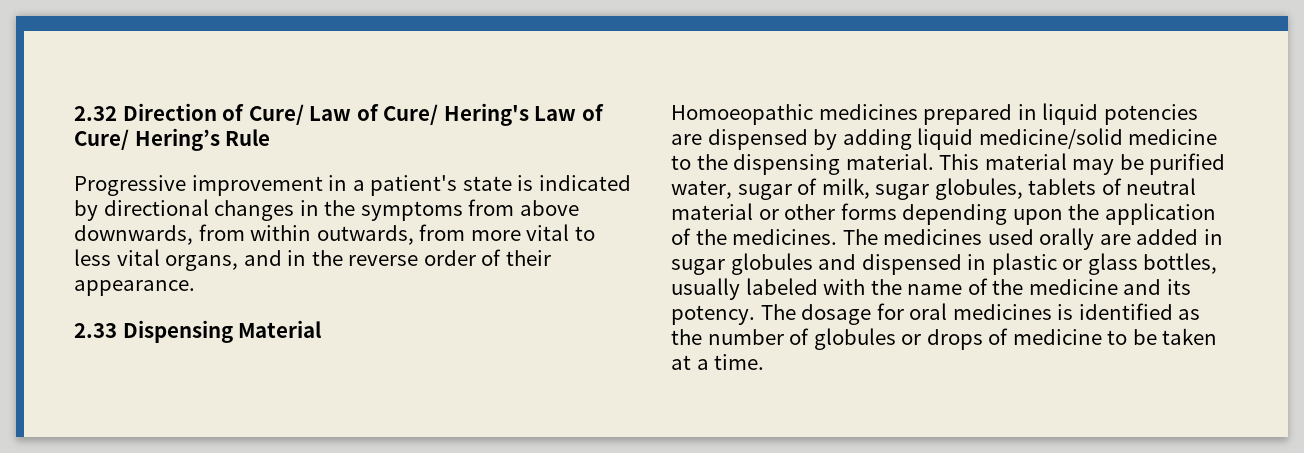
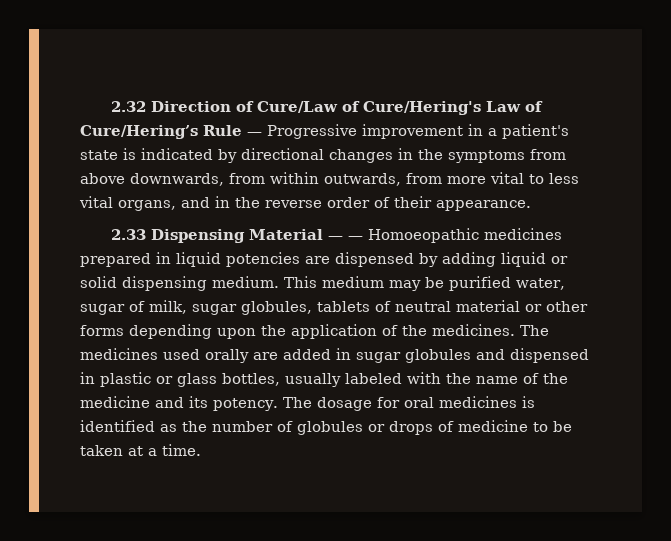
- 2.32 Direction of Cure/ Law of Cure/ Hering's Law of Cure/ Hering’s Rule
- Progressive improvement in a patient's state is indicated by directional changes in the symptoms from above downwards, from within outwards, from more vital to less vital organs, and in the reverse order of their appearance.
+ 2.32 Direction of Cure/Law of Cure/Hering's Law of Cure/Hering’s Rule — Progressive improvement in a patient's state is indicated by directional changes in the symptoms from above downwards, from within outwards, from more vital to less vital organs, and in the reverse order of their appearance.
- 2.33 Dispensing Material
- Homoeopathic medicines prepared in liquid potencies are dispensed by adding liquid medicine/solid medicine to the dispensing material. This material may be purified water, sugar of milk, sugar globules, tablets of neutral material or other forms depending upon the application of the medicines.
+ 2.33 Dispensing Material — — Homoeopathic medicines prepared in liquid potencies are dispensed by adding liquid or solid dispensing medium. This medium may be purified water, sugar of milk, sugar globules, tablets of neutral material or other forms depending upon the application of the medicines.

